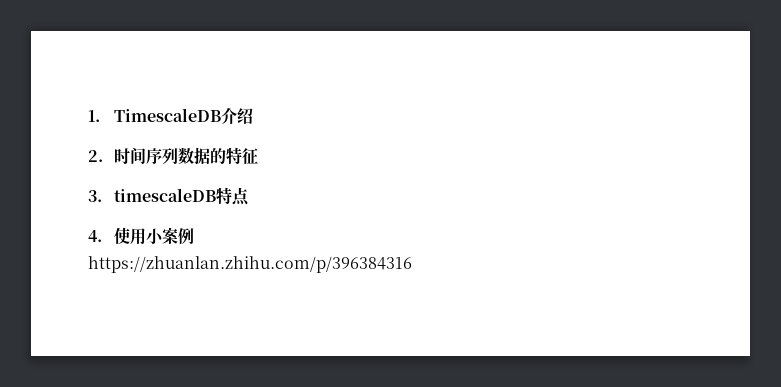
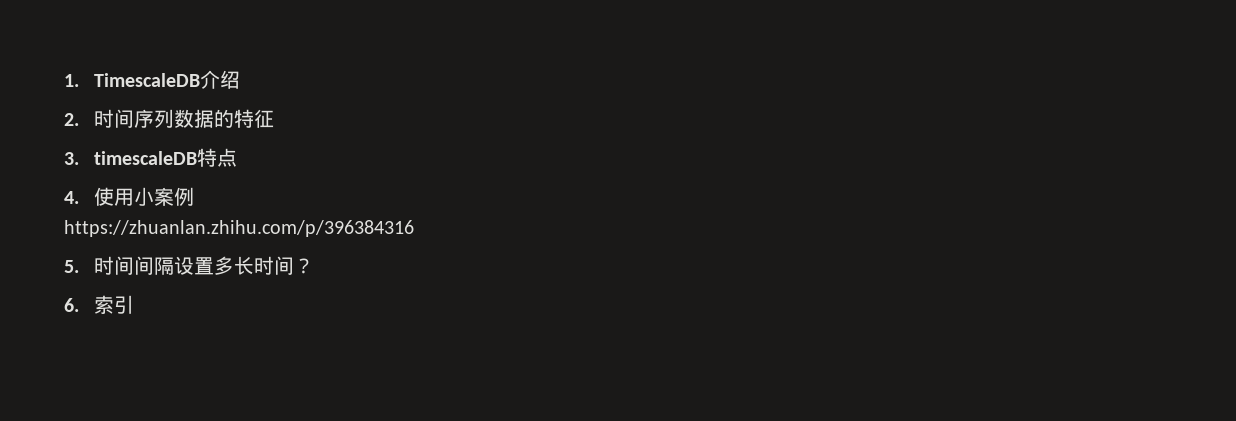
+ 5.时间间隔设置多长时间？
+ 6.索引

